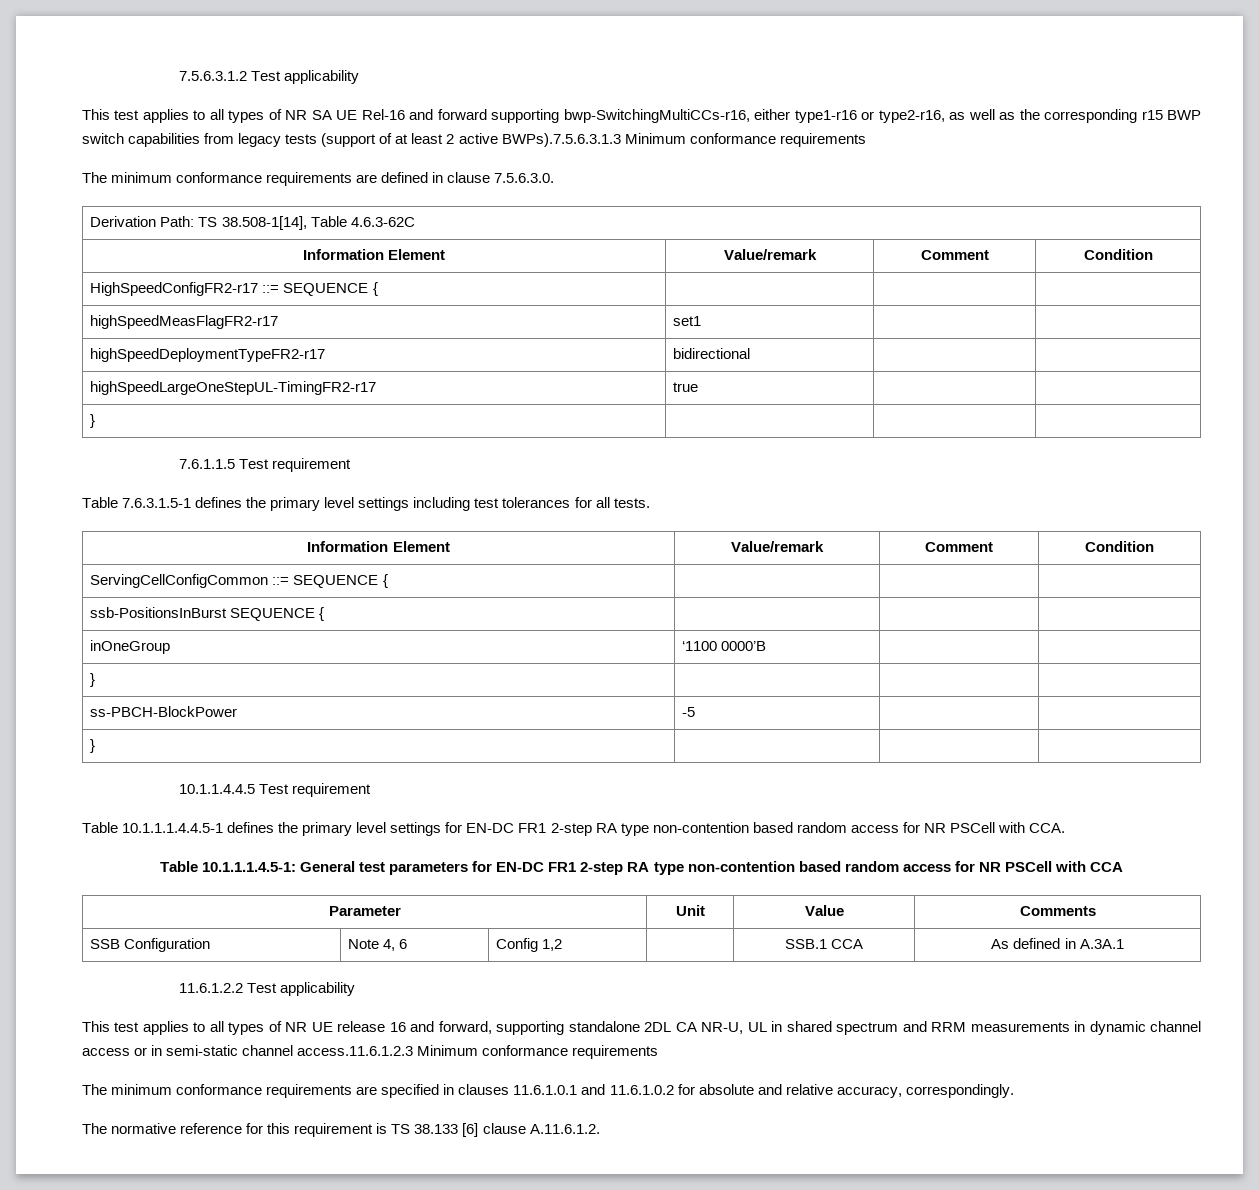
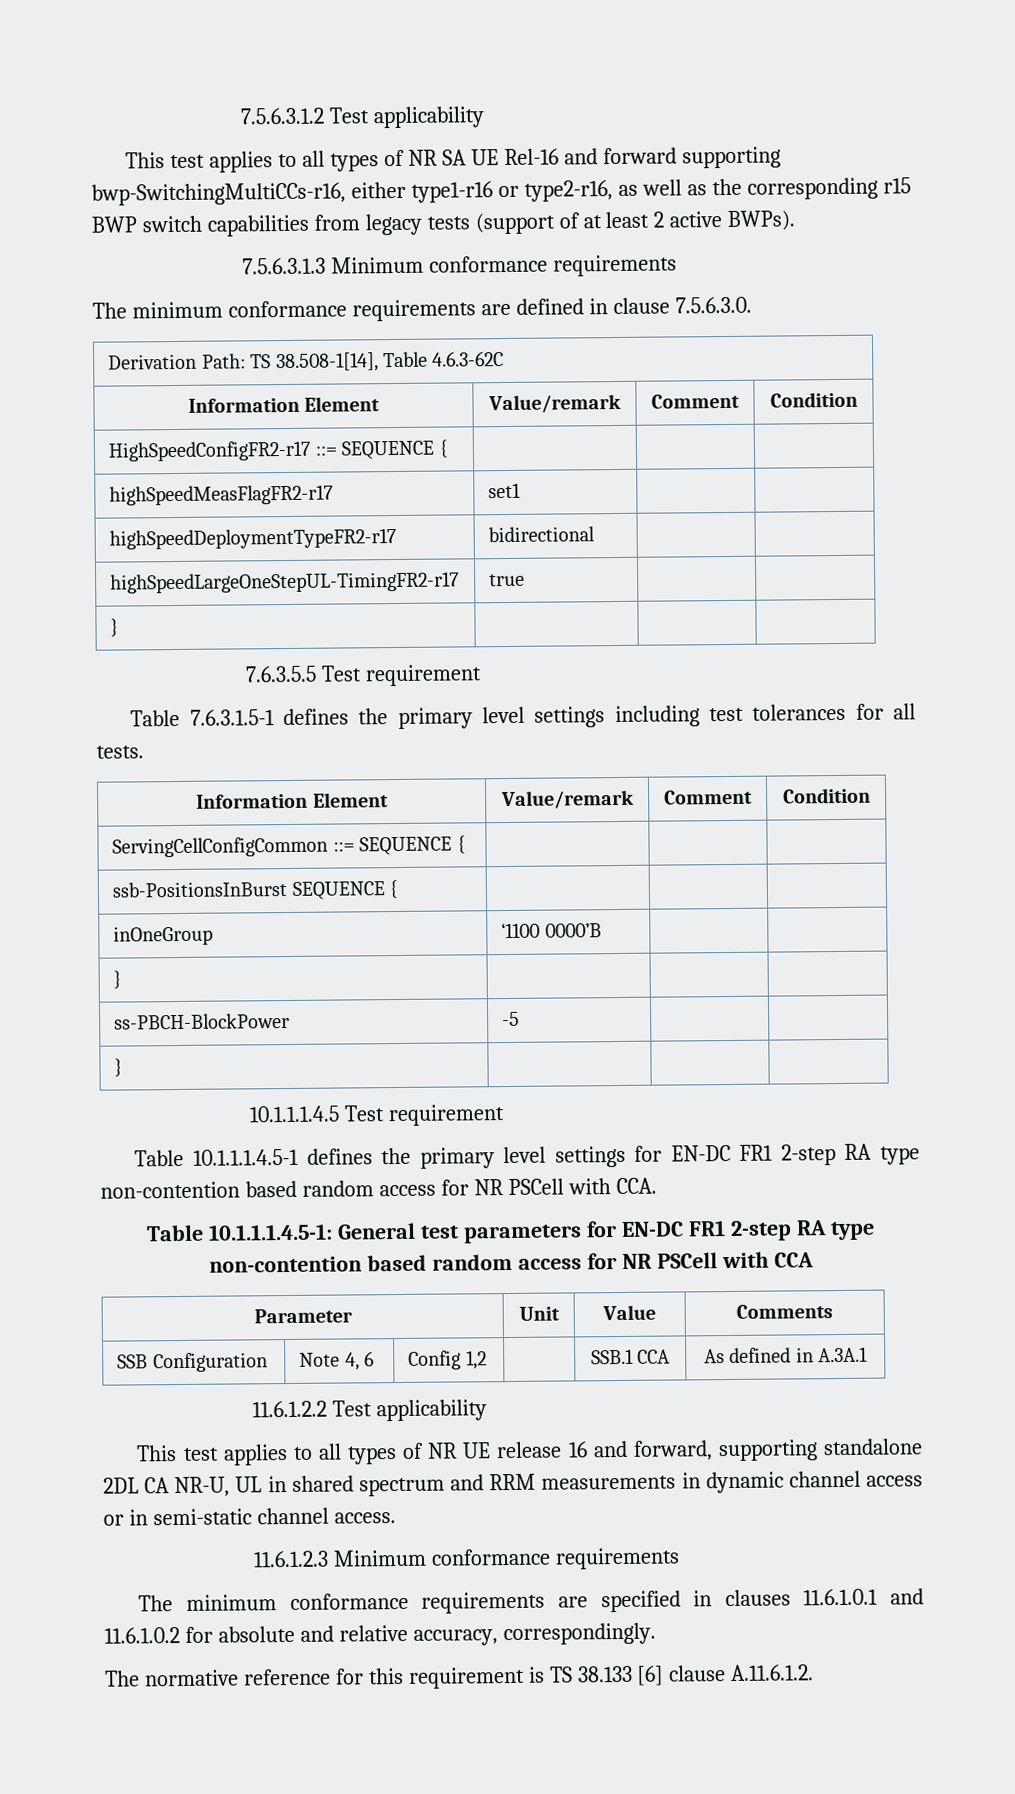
- This test applies to all types of NR SA UE Rel-16 and forward supporting bwp-SwitchingMultiCCs-r16, either type1-r16 or type2-r16, as well as the corresponding r15 BWP switch capabilities from legacy tests (support of at least 2 active BWPs).7.5.6.3.1.3 Minimum conformance requirements
+ This test applies to all types of NR SA UE Rel-16 and forward supporting bwp-SwitchingMultiCCs-r16, either type1-r16 or type2-r16, as well as the corresponding r15 BWP switch capabilities from legacy tests (support of at least 2 active BWPs).
+ 7.5.6.3.1.3 Minimum conformance requirements
- 7.6.1.1.5 Test requirement
+ 7.6.3.5.5 Test requirement
- 10.1.1.4.4.5 Test requirement
- Table 10.1.1.1.4.4.5-1 defines the primary level settings for EN-DC FR1 2-step RA type non-contention based random access for NR PSCell with CCA.
+ 10.1.1.1.4.5 Test requirement
+ Table 10.1.1.1.4.5-1 defines the primary level settings for EN-DC FR1 2-step RA type non-contention based random access for NR PSCell with CCA.
- This test applies to all types of NR UE release 16 and forward, supporting standalone 2DL CA NR-U, UL in shared spectrum and RRM measurements in dynamic channel access or in semi-static channel access.11.6.1.2.3 Minimum conformance requirements
+ This test applies to all types of NR UE release 16 and forward, supporting standalone 2DL CA NR-U, UL in shared spectrum and RRM measurements in dynamic channel access or in semi-static channel access.
+ 11.6.1.2.3 Minimum conformance requirements

